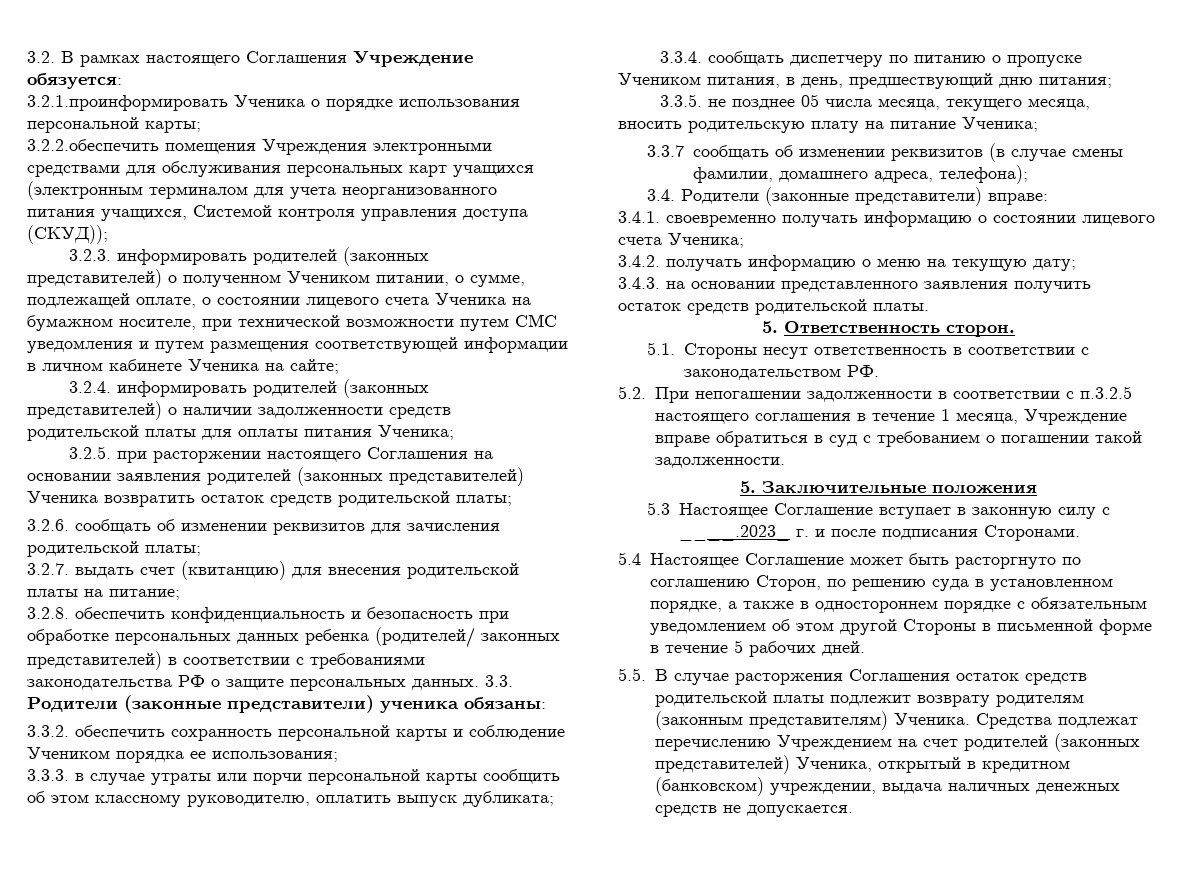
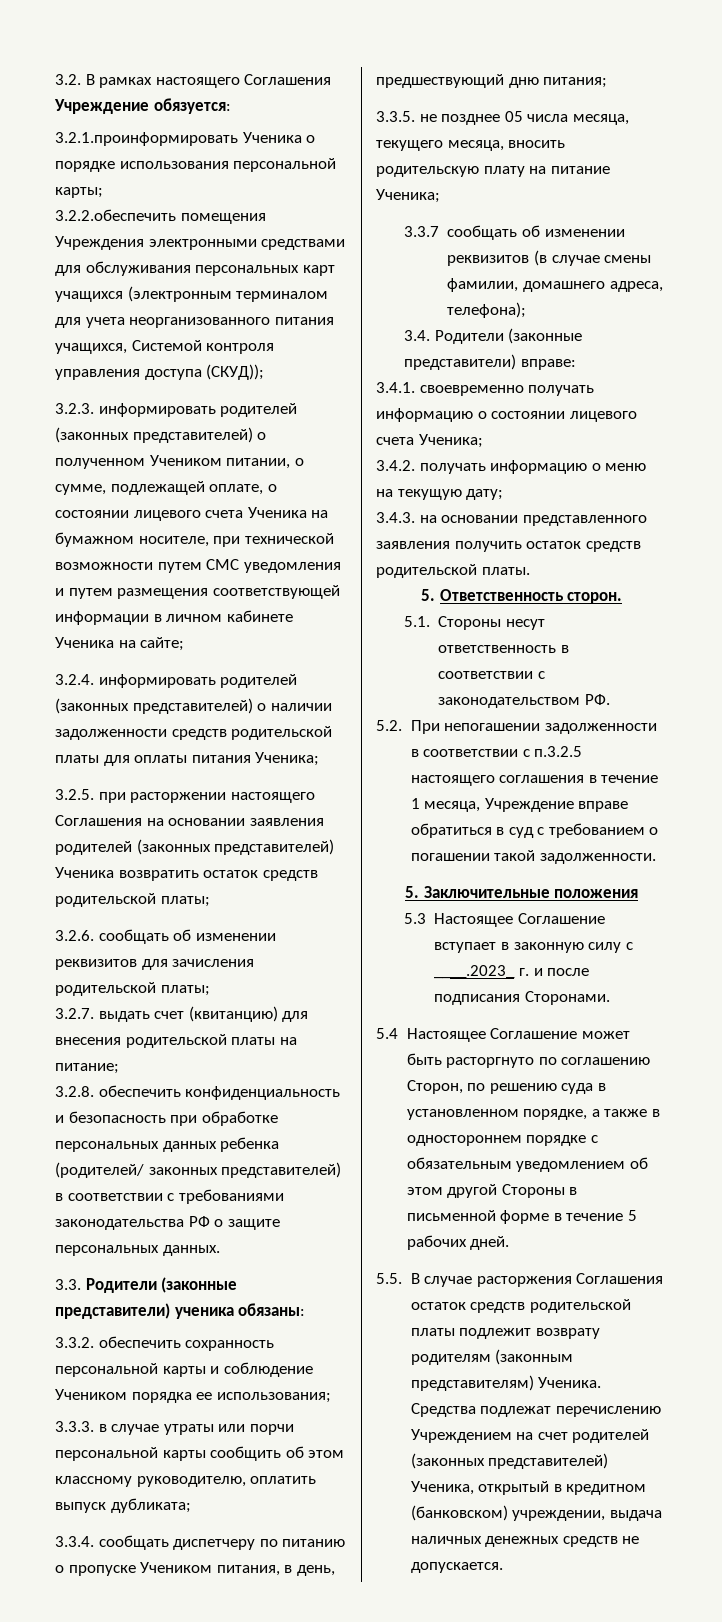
- 3.2.8. обеспечить конфиденциальность и безопасность при обработке персональных данных ребенка (родителей/ законных представителей) в соответствии с требованиями законодательства РФ о защите персональных данных. 3.3. Родители (законные представители) ученика обязаны:
+ 3.2.8. обеспечить конфиденциальность и безопасность при обработке персональных данных ребенка (родителей/ законных представителей) в соответствии с требованиями законодательства РФ о защите персональных данных.
+ 3.3. Родители (законные представители) ученика обязаны:

